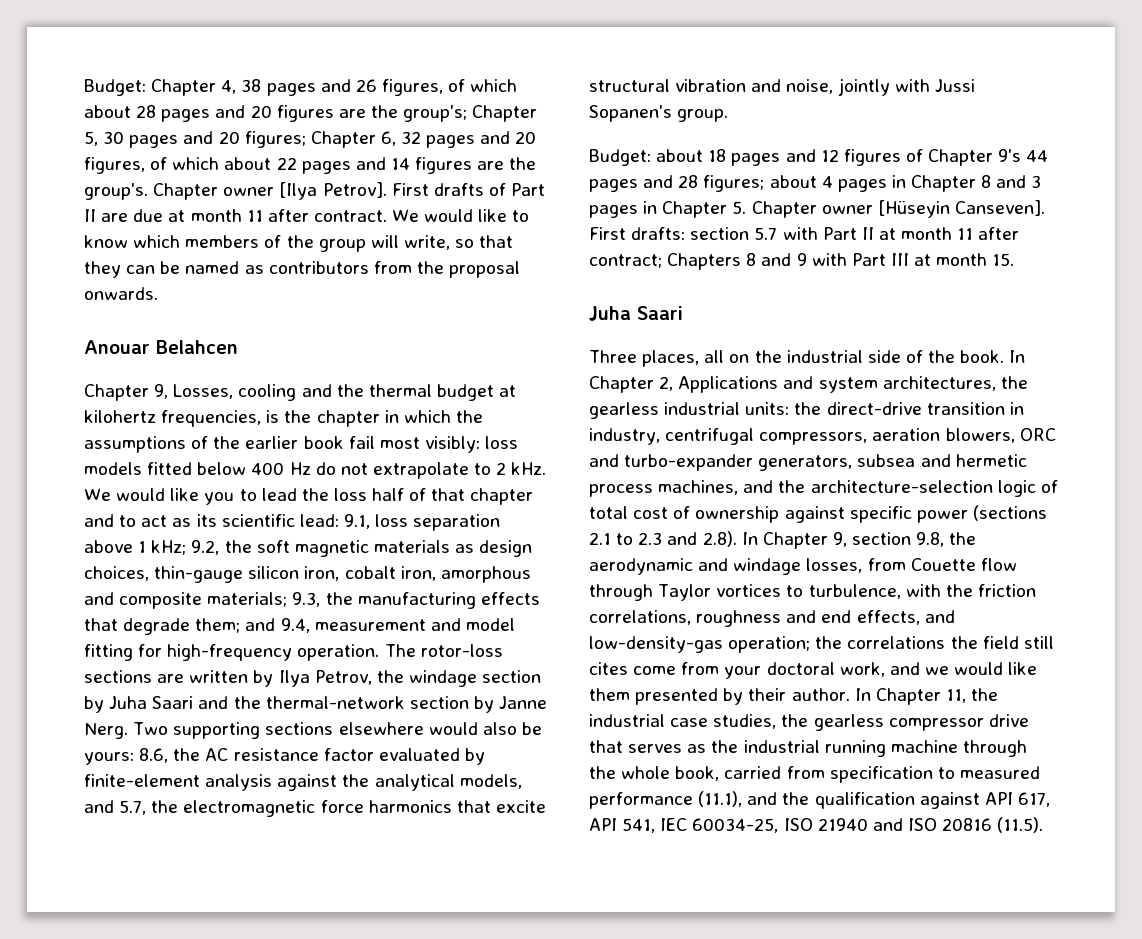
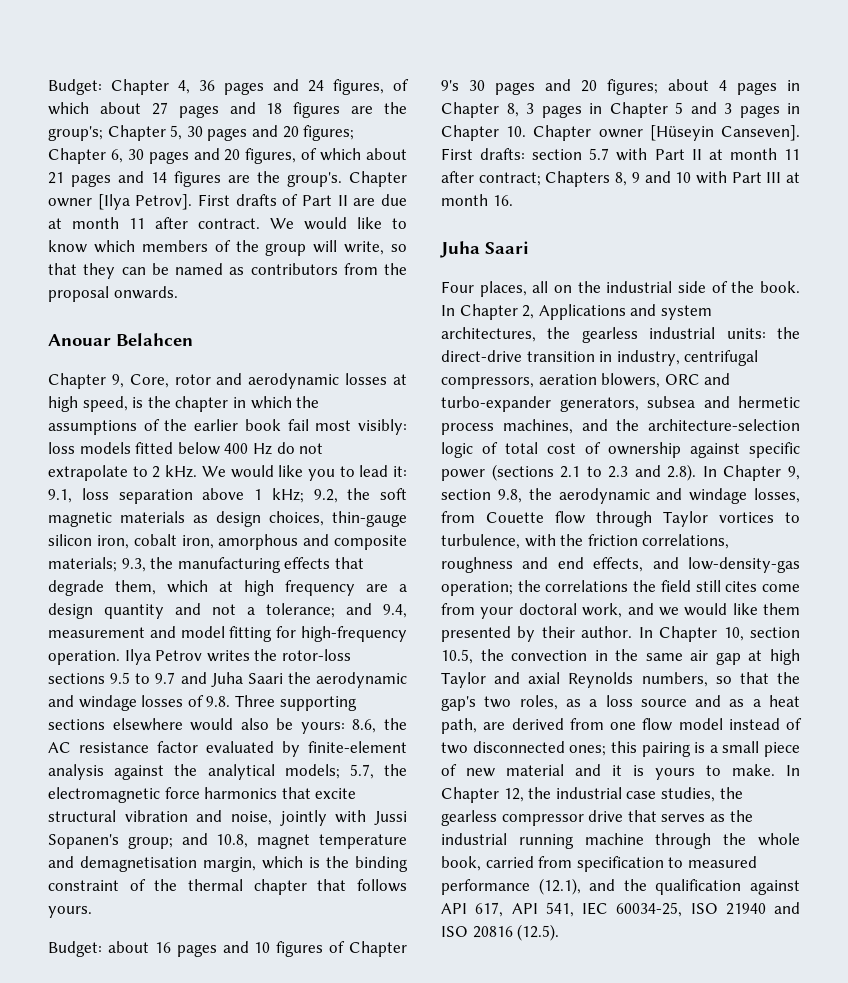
- Budget: Chapter 4, 38 pages and 26 figures, of which about 28 pages and 20 figures are the group's; Chapter 5, 30 pages and 20 figures; Chapter 6, 32 pages and 20 figures, of which about 22 pages and 14 figures are the group's.
+ Budget: Chapter 4, 36 pages and 24 figures, of which about 27 pages and 18 figures are the group's; Chapter 5, 30 pages and 20 figures; Chapter 6, 30 pages and 20 figures, of which about 21 pages and 14 figures are the group's.
- Chapter 9, Losses, cooling and the thermal budget at kilohertz frequencies, is the chapter in which the assumptions of the earlier book fail most visibly: loss models fitted below 400 Hz do not extrapolate to 2 kHz.
+ Chapter 9, Core, rotor and aerodynamic losses at high speed, is the chapter in which the assumptions of the earlier book fail most visibly: loss models fitted below 400 Hz do not extrapolate to 2 kHz.
- We would like you to lead the loss half of that chapter and to act as its scientific lead: 9.1, loss separation above 1 kHz; 9.2, the soft magnetic materials as design choices, thin-gauge silicon iron, cobalt iron, amorphous and composite materials; 9.3, the manufacturing effects that degrade them; and 9.4, measurement and model fitting for high-frequency operation.
+ We would like you to lead it: 9.1, loss separation above 1 kHz; 9.2, the soft magnetic materials as design choices, thin-gauge silicon iron, cobalt iron, amorphous and composite materials; 9.3, the manufacturing effects that degrade them, which at high frequency are a design quantity and not a tolerance; and 9.4, measurement and model fitting for high-frequency operation.
- The rotor-loss sections are written by Ilya Petrov, the windage section by Juha Saari and the thermal-network section by Janne Nerg. Two supporting sections elsewhere would also be yours: 8.6, the AC resistance factor evaluated by finite-element analysis against the analytical models, and 5.7, the electromagnetic force harmonics that excite structural vibration and noise, jointly with Jussi Sopanen's group.
+ Ilya Petrov writes the rotor-loss sections 9.5 to 9.7 and Juha Saari the aerodynamic and windage losses of 9.8. Three supporting sections elsewhere would also be yours: 8.6, the AC resistance factor evaluated by finite-element analysis against the analytical models; 5.7, the electromagnetic force harmonics that excite structural vibration and noise, jointly with Jussi Sopanen's group; and 10.8, magnet temperature and demagnetisation margin, which is the binding constraint of the thermal chapter that follows yours.
- Budget: about 18 pages and 12 figures of Chapter 9's 44 pages and 28 figures; about 4 pages in Chapter 8 and 3 pages in Chapter 5. Chapter owner [Hüseyin Canseven].
+ Budget: about 16 pages and 10 figures of Chapter 9's 30 pages and 20 figures; about 4 pages in Chapter 8, 3 pages in Chapter 5 and 3 pages in Chapter 10. Chapter owner [Hüseyin Canseven].
- First drafts: section 5.7 with Part II at month 11 after contract; Chapters 8 and 9 with Part III at month 15.
+ First drafts: section 5.7 with Part II at month 11 after contract; Chapters 8, 9 and 10 with Part III at month 16.
- Three places, all on the industrial side of the book.
+ Four places, all on the industrial side of the book.
- In Chapter 11, the industrial case studies, the gearless compressor drive that serves as the industrial running machine through the whole book, carried from specification to measured performance (11.1), and the qualification against API 617, API 541, IEC 60034-25, ISO 21940 and ISO 20816 (11.5).
+ In Chapter 10, section 10.5, the convection in the same air gap at high Taylor and axial Reynolds numbers, so that the gap's two roles, as a loss source and as a heat path, are derived from one flow model instead of two disconnected ones; this pairing is a small piece of new material and it is yours to make. In Chapter 12, the industrial case studies, the gearless compressor drive that serves as the industrial running machine through the whole book, carried from specification to measured performance (12.1), and the qualification against API 617, API 541, IEC 60034-25, ISO 21940 and ISO 20816 (12.5).

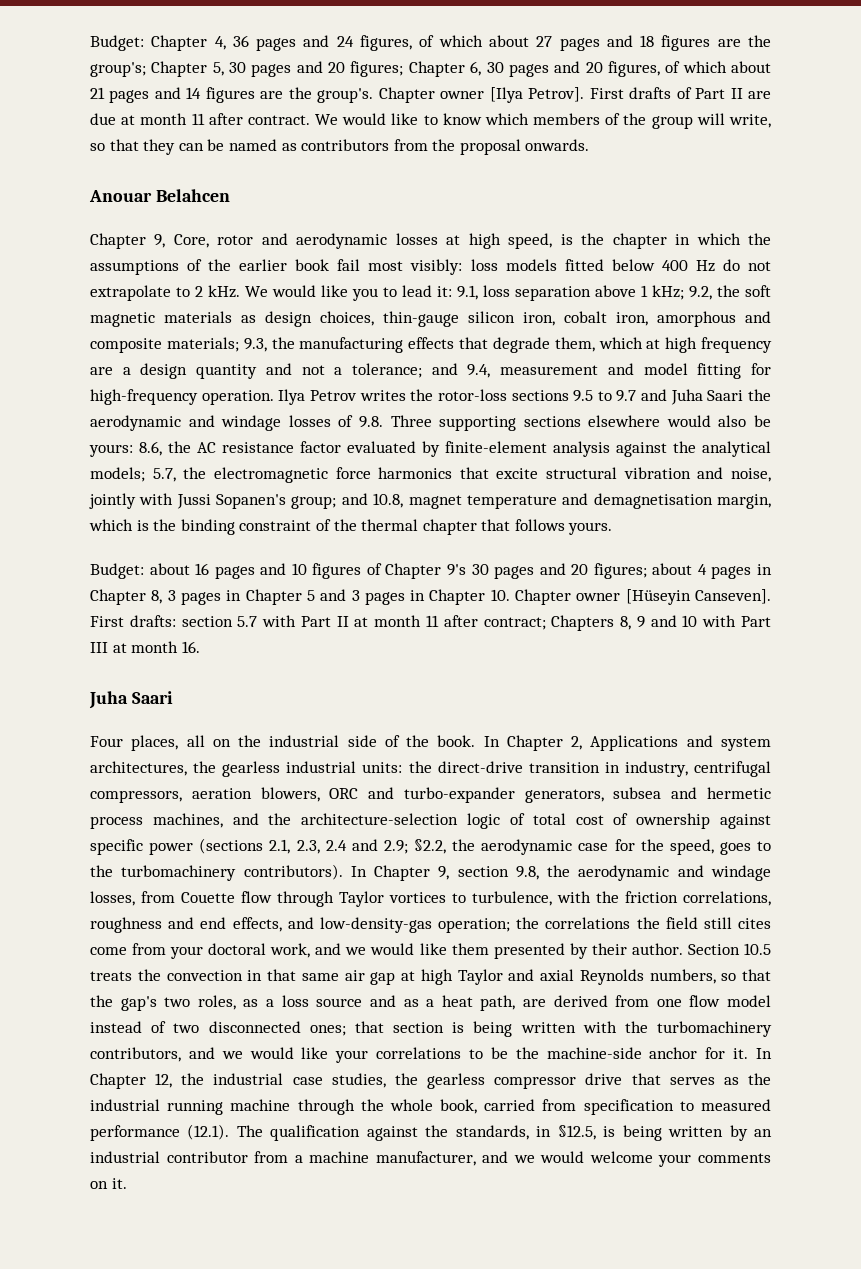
- the direct-drive transition in industry, centrifugal compressors, aeration blowers, ORC and turbo-expander generators, subsea and hermetic process machines, and the architecture-selection logic of total cost of ownership against specific power (sections 2.1 to 2.3 and 2.8). In Chapter 9, section 9.8, the aerodynamic and windage losses, from Couette flow through Taylor vortices to turbulence, with the friction correlations, roughness and end effects, and low-density-gas operation;
+ the direct-drive transition in industry, centrifugal compressors, aeration blowers, ORC and turbo-expander generators, subsea and hermetic process machines, and the architecture-selection logic of total cost of ownership against specific power (sections 2.1, 2.3, 2.4 and 2.9; §2.2, the aerodynamic case for the speed, goes to the turbomachinery contributors). In Chapter 9, section 9.8, the aerodynamic and windage losses, from Couette flow through Taylor vortices to turbulence, with the friction correlations, roughness and end effects, and low-density-gas operation;
- In Chapter 10, section 10.5, the convection in the same air gap at high Taylor and axial Reynolds numbers, so that the gap's two roles, as a loss source and as a heat path, are derived from one flow model instead of two disconnected ones; this pairing is a small piece of new material and it is yours to make.
+ Section 10.5 treats the convection in that same air gap at high Taylor and axial Reynolds numbers, so that the gap's two roles, as a loss source and as a heat path, are derived from one flow model instead of two disconnected ones; that section is being written with the turbomachinery contributors, and we would like your correlations to be the machine-side anchor for it.
- In Chapter 12, the industrial case studies, the gearless compressor drive that serves as the industrial running machine through the whole book, carried from specification to measured performance (12.1), and the qualification against API 617, API 541, IEC 60034-25, ISO 21940 and ISO 20816 (12.5).
+ In Chapter 12, the industrial case studies, the gearless compressor drive that serves as the industrial running machine through the whole book, carried from specification to measured performance (12.1). The qualification against the standards, in §12.5, is being written by an industrial contributor from a machine manufacturer, and we would welcome your comments on it.

